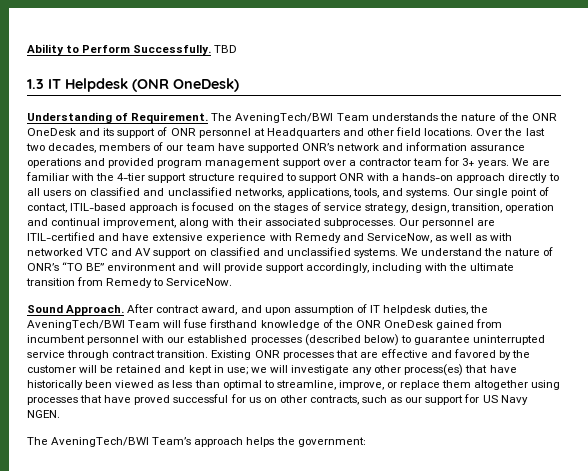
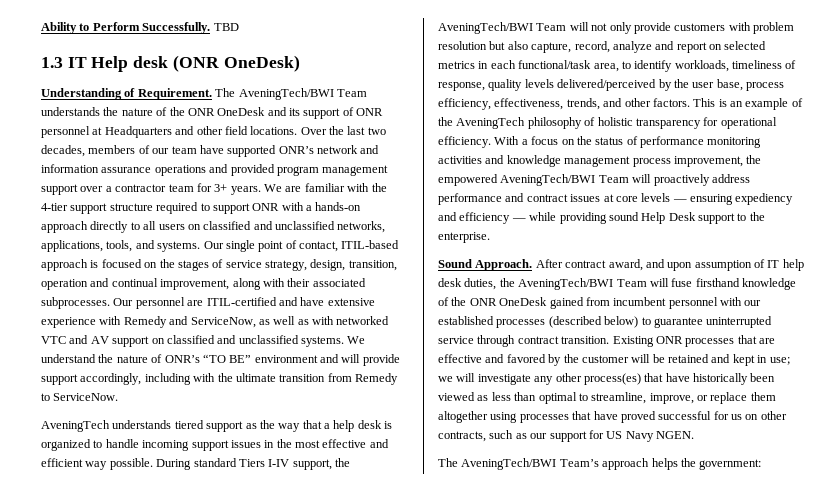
- 1.3 IT Helpdesk (ONR OneDesk)
+ 1.3 IT Help desk (ONR OneDesk)
+ AveningTech understands tiered support as the way that a help desk is organized to handle incoming support issues in the most effective and efficient way possible. During standard Tiers I-IV support, the AveningTech/BWI Team will not only provide customers with problem resolution but also capture, record, analyze and report on selected metrics in each functional/task area, to identify workloads, timeliness of response, quality levels delivered/perceived by the user base, process efficiency, effectiveness, trends, and other factors. This is an example of the AveningTech philosophy of holistic transparency for operational efficiency. With a focus on the status of performance monitoring activities and knowledge management process improvement, the empowered AveningTech/BWI Team will proactively address performance and contract issues at core levels — ensuring expediency and efficiency — while providing sound Help Desk support to the enterprise.
- After contract award, and upon assumption of IT helpdesk duties, the AveningTech/BWI Team will fuse firsthand knowledge of the ONR OneDesk gained from incumbent personnel with our established processes (described below) to guarantee uninterrupted service through contract transition.
+ After contract award, and upon assumption of IT help desk duties, the AveningTech/BWI Team will fuse firsthand knowledge of the ONR OneDesk gained from incumbent personnel with our established processes (described below) to guarantee uninterrupted service through contract transition.

